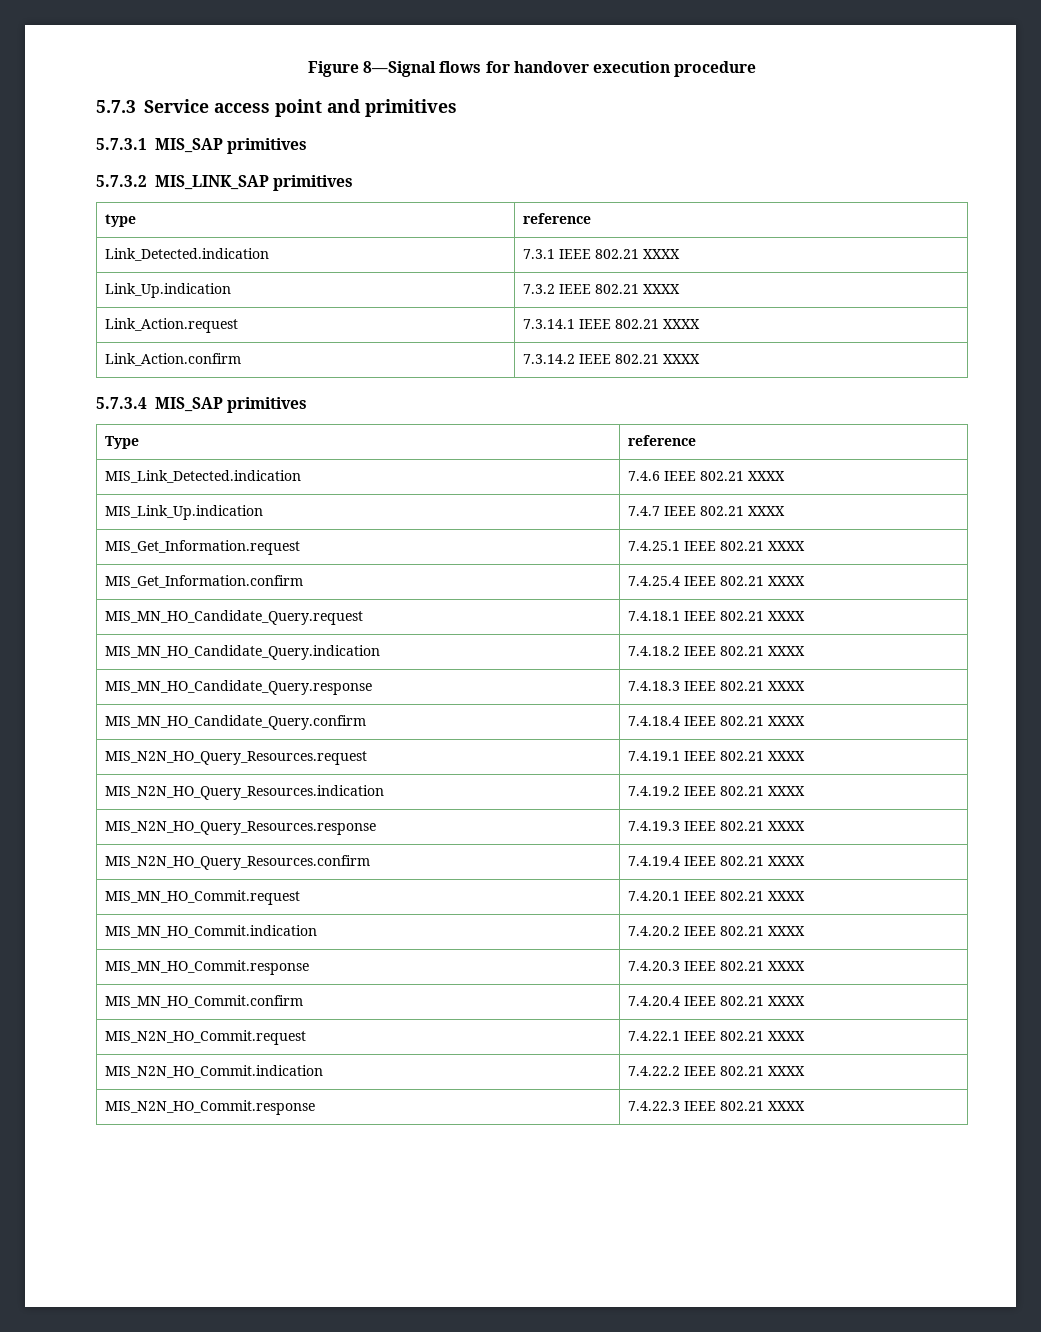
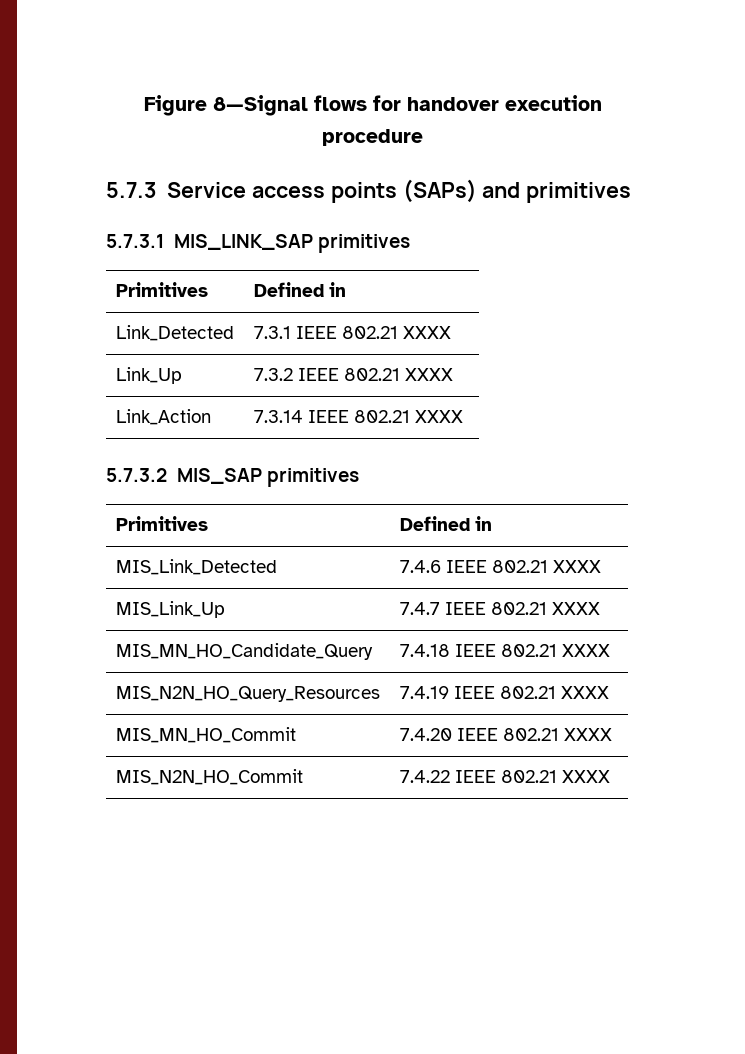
- 5.7.3 Service access point and primitives
+ 5.7.3 Service access points (SAPs) and primitives
- 5.7.3.1 MIS_SAP primitives
- 5.7.3.2 MIS_LINK_SAP primitives
- type | reference
- Link_Detected.indication | 7.3.1 IEEE 802.21 XXXX
+ 5.7.3.1 MIS_LINK_SAP primitives
+ Primitives | Defined in
+ Link_Detected | 7.3.1 IEEE 802.21 XXXX
- Link_Up.indication | 7.3.2 IEEE 802.21 XXXX
+ Link_Up | 7.3.2 IEEE 802.21 XXXX
- Link_Action.request | 7.3.14.1 IEEE 802.21 XXXX
- Link_Action.confirm | 7.3.14.2 IEEE 802.21 XXXX
- 5.7.3.4 MIS_SAP primitives
- Type | reference
- MIS_Link_Detected.indication | 7.4.6 IEEE 802.21 XXXX
+ Link_Action | 7.3.14 IEEE 802.21 XXXX
+ 5.7.3.2 MIS_SAP primitives
+ Primitives | Defined in
+ MIS_Link_Detected | 7.4.6 IEEE 802.21 XXXX
- MIS_Link_Up.indication | 7.4.7 IEEE 802.21 XXXX
+ MIS_Link_Up | 7.4.7 IEEE 802.21 XXXX
- MIS_Get_Information.request | 7.4.25.1 IEEE 802.21 XXXX
- MIS_Get_Information.confirm | 7.4.25.4 IEEE 802.21 XXXX
- MIS_MN_HO_Candidate_Query.request | 7.4.18.1 IEEE 802.21 XXXX
- MIS_MN_HO_Candidate_Query.indication | 7.4.18.2 IEEE 802.21 XXXX
- MIS_MN_HO_Candidate_Query.response | 7.4.18.3 IEEE 802.21 XXXX
- MIS_MN_HO_Candidate_Query.confirm | 7.4.18.4 IEEE 802.21 XXXX
- MIS_N2N_HO_Query_Resources.request | 7.4.19.1 IEEE 802.21 XXXX
- MIS_N2N_HO_Query_Resources.indication | 7.4.19.2 IEEE 802.21 XXXX
- MIS_N2N_HO_Query_Resources.response | 7.4.19.3 IEEE 802.21 XXXX
- MIS_N2N_HO_Query_Resources.confirm | 7.4.19.4 IEEE 802.21 XXXX
- MIS_MN_HO_Commit.request | 7.4.20.1 IEEE 802.21 XXXX
- MIS_MN_HO_Commit.indication | 7.4.20.2 IEEE 802.21 XXXX
- MIS_MN_HO_Commit.response | 7.4.20.3 IEEE 802.21 XXXX
- MIS_MN_HO_Commit.confirm | 7.4.20.4 IEEE 802.21 XXXX
- MIS_N2N_HO_Commit.request | 7.4.22.1 IEEE 802.21 XXXX
- MIS_N2N_HO_Commit.indication | 7.4.22.2 IEEE 802.21 XXXX
- MIS_N2N_HO_Commit.response | 7.4.22.3 IEEE 802.21 XXXX
+ MIS_MN_HO_Candidate_Query | 7.4.18 IEEE 802.21 XXXX
+ MIS_N2N_HO_Query_Resources | 7.4.19 IEEE 802.21 XXXX
+ MIS_MN_HO_Commit | 7.4.20 IEEE 802.21 XXXX
+ MIS_N2N_HO_Commit | 7.4.22 IEEE 802.21 XXXX

